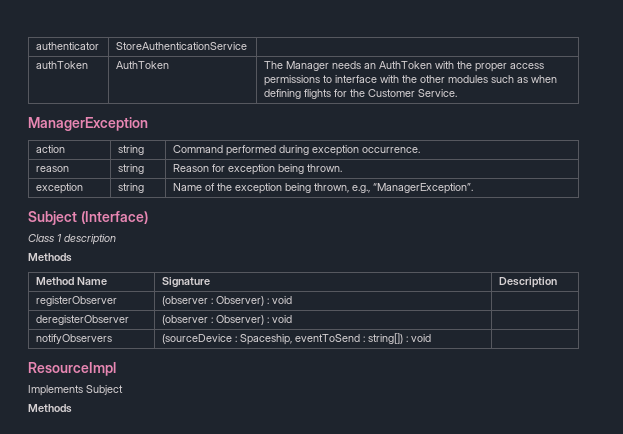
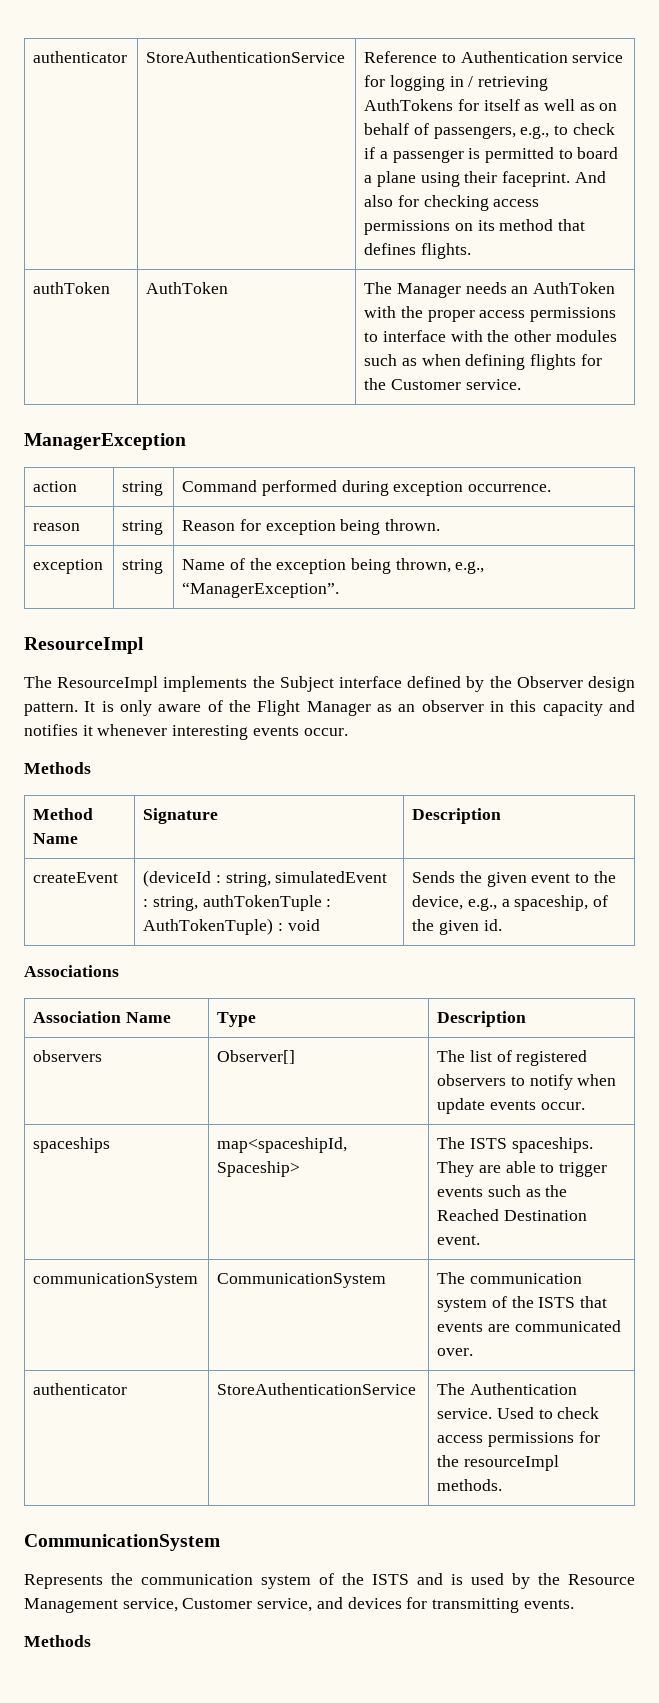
- authenticator | StoreAuthenticationService
+ authenticator | StoreAuthenticationService | Reference to Authentication service for logging in / retrieving AuthTokens for itself as well as on behalf of passengers, e.g., to check if a passenger is permitted to board a plane using their faceprint. And also for checking access permissions on its method that defines flights.
- authToken | AuthToken | The Manager needs an AuthToken with the proper access permissions to interface with the other modules such as when defining flights for the Customer Service.
+ authToken | AuthToken | The Manager needs an AuthToken with the proper access permissions to interface with the other modules such as when defining flights for the Customer service.
  exception | string | Name of the exception being thrown, e.g., “ManagerException”.
- Subject (Interface)
- Class 1 description
+ ResourceImpl
+ The ResourceImpl implements the Subject interface defined by the Observer design pattern. It is only aware of the Flight Manager as an observer in this capacity and notifies it whenever interesting events occur.
- registerObserver | (observer : Observer) : void |
- deregisterObserver | (observer : Observer) : void |
- notifyObservers | (sourceDevice : Spaceship, eventToSend : string[]) : void |
- ResourceImpl
- Implements Subject
+ createEvent | (deviceId : string, simulatedEvent : string, authTokenTuple : AuthTokenTuple) : void | Sends the given event to the device, e.g., a spaceship, of the given id.
+ Associations
+ Association Name | Type | Description
+ observers | Observer[] | The list of registered observers to notify when update events occur.
+ spaceships | map<spaceshipId, Spaceship> | The ISTS spaceships. They are able to trigger events such as the Reached Destination event.
+ communicationSystem | CommunicationSystem | The communication system of the ISTS that events are communicated over.
+ authenticator | StoreAuthenticationService | The Authentication service. Used to check access permissions for the resourceImpl methods.
+ CommunicationSystem
+ Represents the communication system of the ISTS and is used by the Resource Management service, Customer service, and devices for transmitting events.

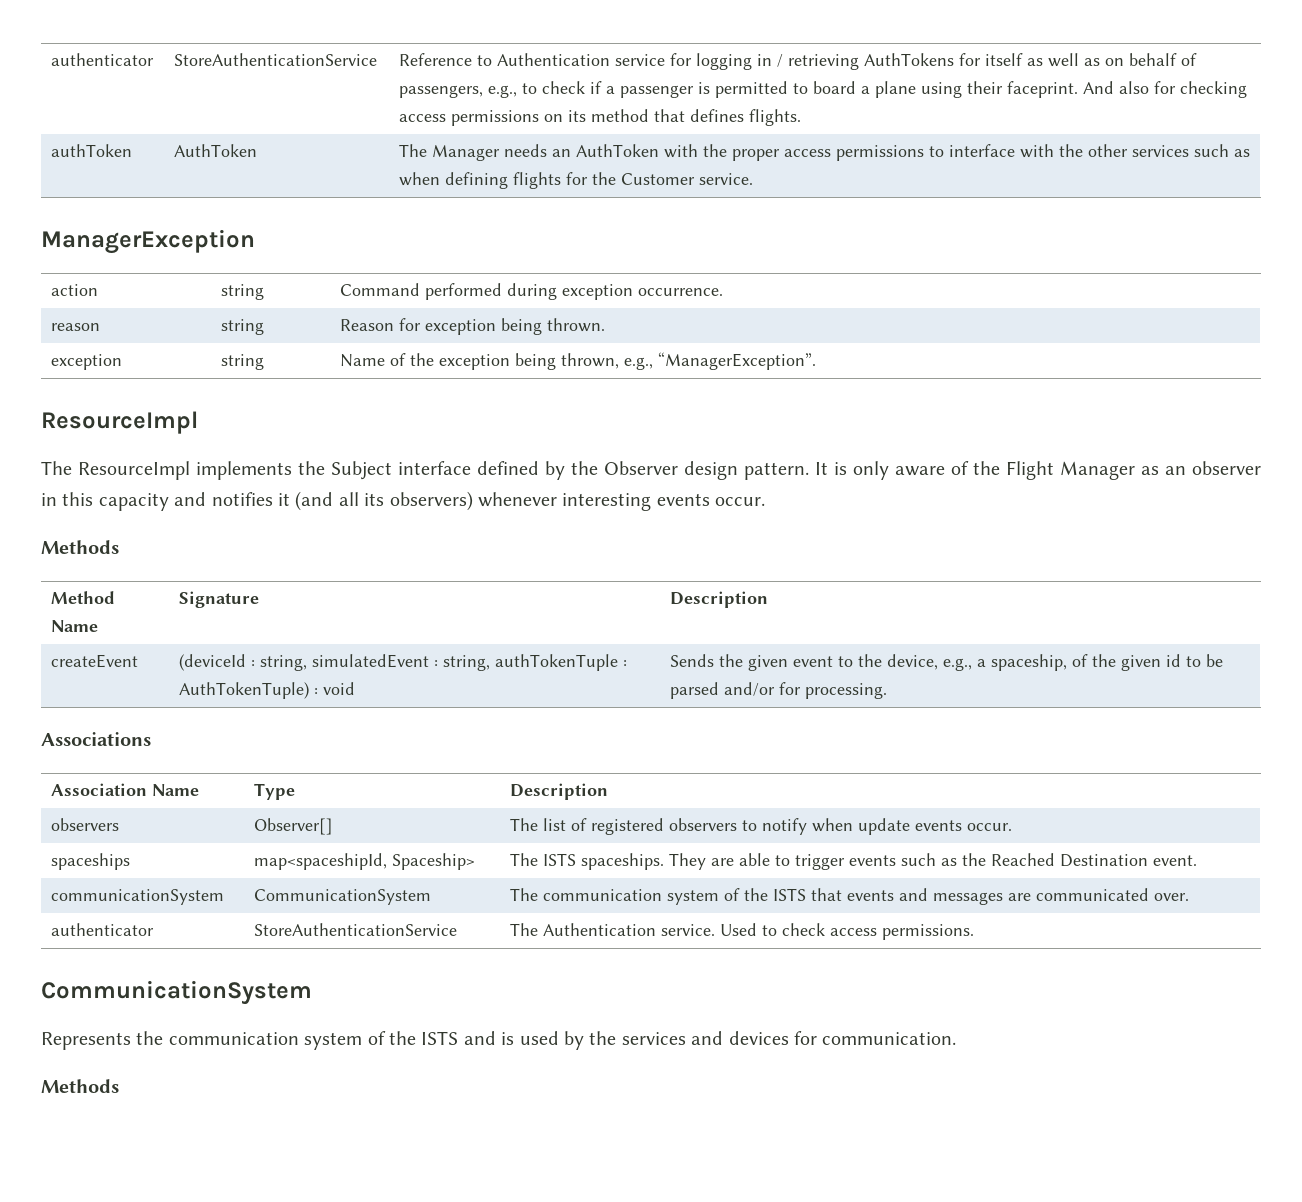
- authToken | AuthToken | The Manager needs an AuthToken with the proper access permissions to interface with the other modules such as when defining flights for the Customer service.
+ authToken | AuthToken | The Manager needs an AuthToken with the proper access permissions to interface with the other services such as when defining flights for the Customer service.
- It is only aware of the Flight Manager as an observer in this capacity and notifies it whenever interesting events occur.
+ It is only aware of the Flight Manager as an observer in this capacity and notifies it (and all its observers) whenever interesting events occur.
- createEvent | (deviceId : string, simulatedEvent : string, authTokenTuple : AuthTokenTuple) : void | Sends the given event to the device, e.g., a spaceship, of the given id.
+ createEvent | (deviceId : string, simulatedEvent : string, authTokenTuple : AuthTokenTuple) : void | Sends the given event to the device, e.g., a spaceship, of the given id to be parsed and/or for processing.
- communicationSystem | CommunicationSystem | The communication system of the ISTS that events are communicated over.
+ communicationSystem | CommunicationSystem | The communication system of the ISTS that events and messages are communicated over.
- authenticator | StoreAuthenticationService | The Authentication service. Used to check access permissions for the resourceImpl methods.
+ authenticator | StoreAuthenticationService | The Authentication service. Used to check access permissions.
- Represents the communication system of the ISTS and is used by the Resource Management service, Customer service, and devices for transmitting events.
+ Represents the communication system of the ISTS and is used by the services and devices for communication.

